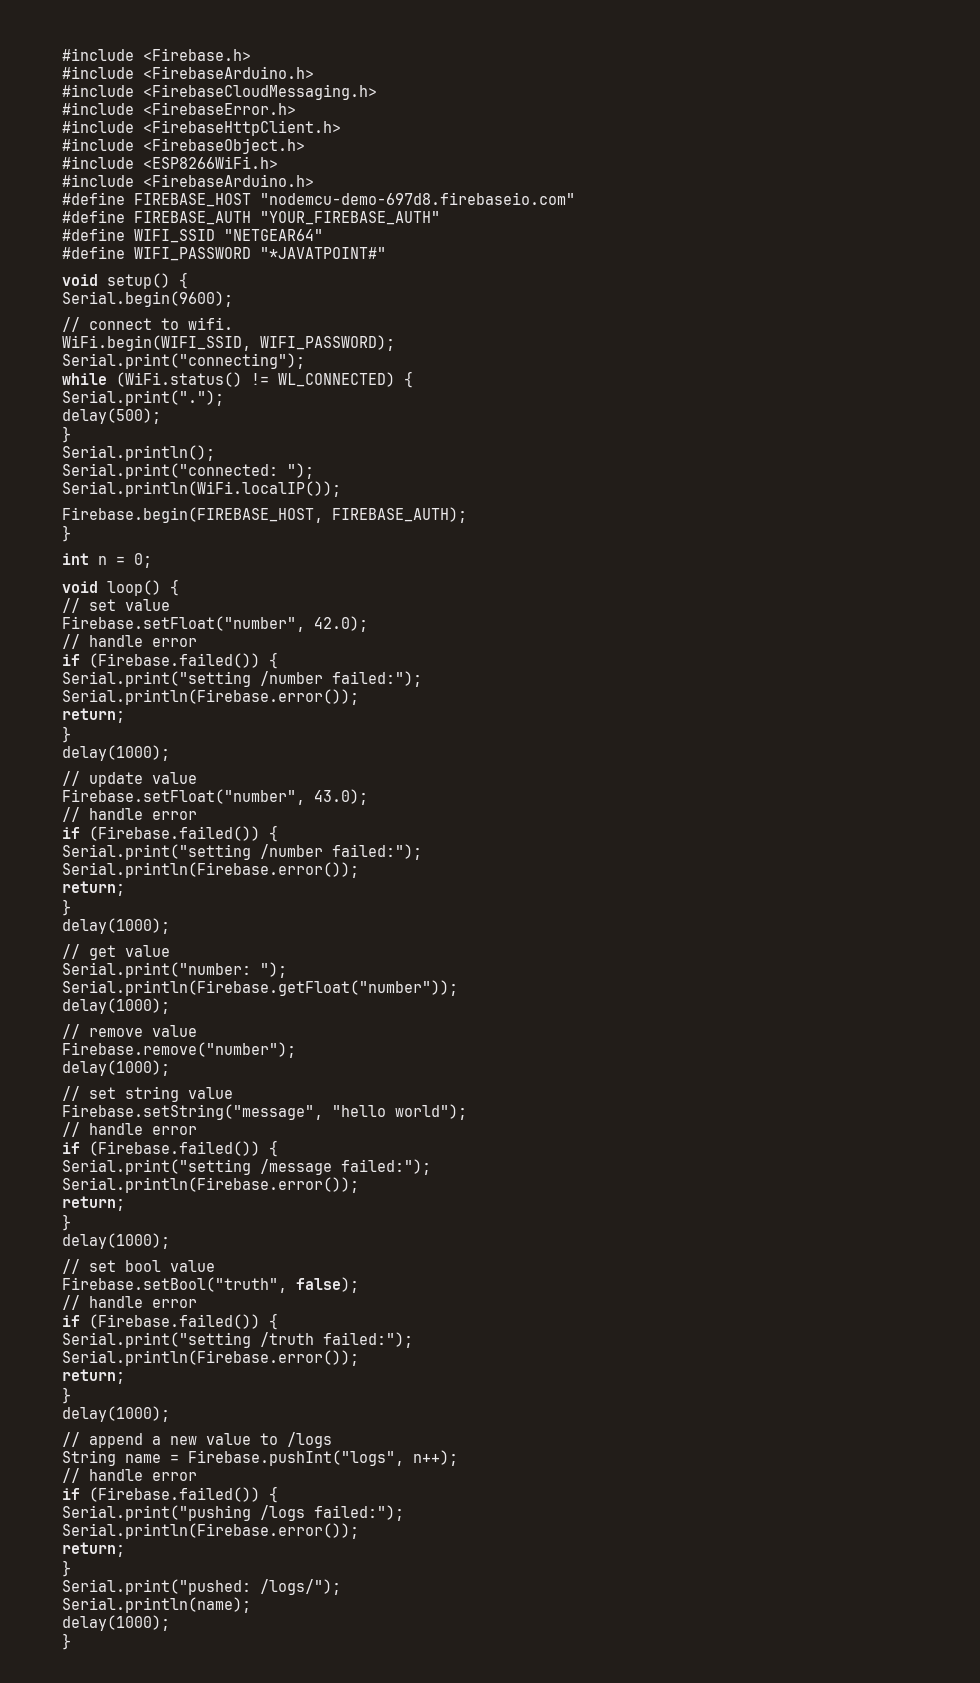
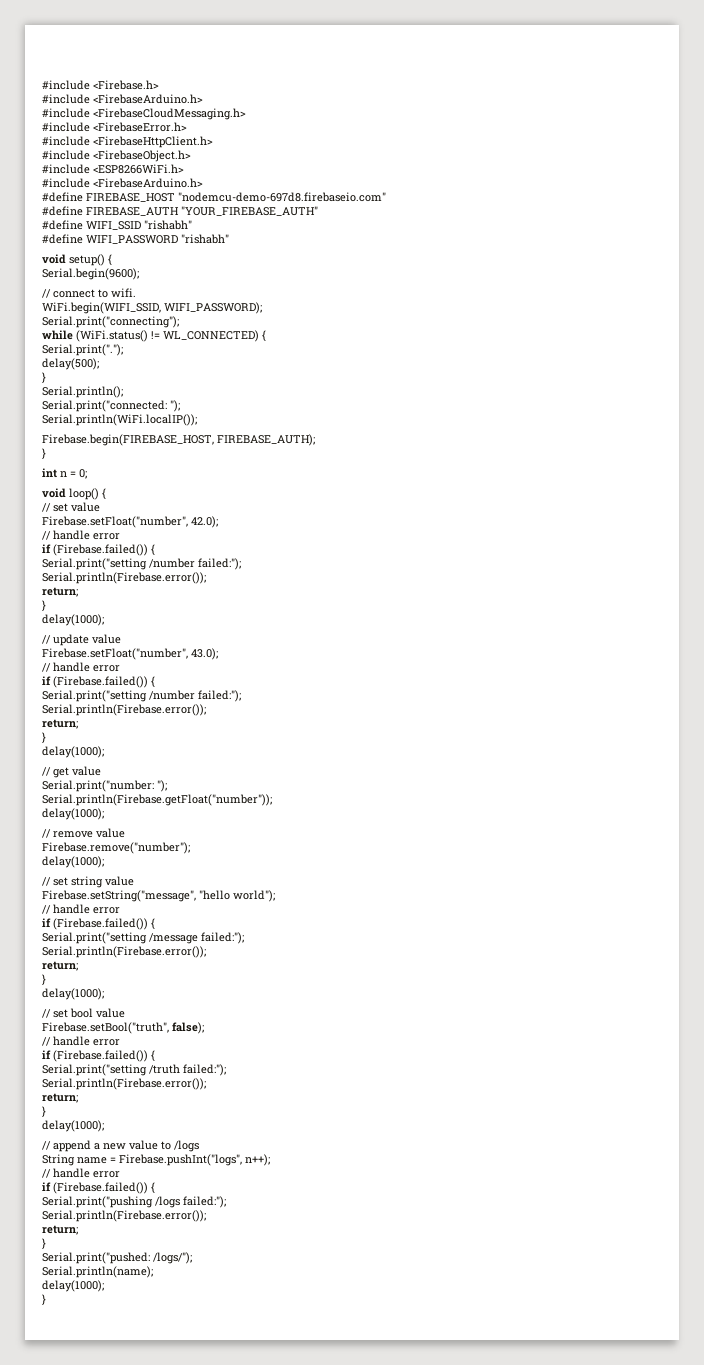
- #define WIFI_SSID "NETGEAR64"
+ #define WIFI_SSID "rishabh"
- #define WIFI_PASSWORD "*JAVATPOINT#"
+ #define WIFI_PASSWORD "rishabh"

